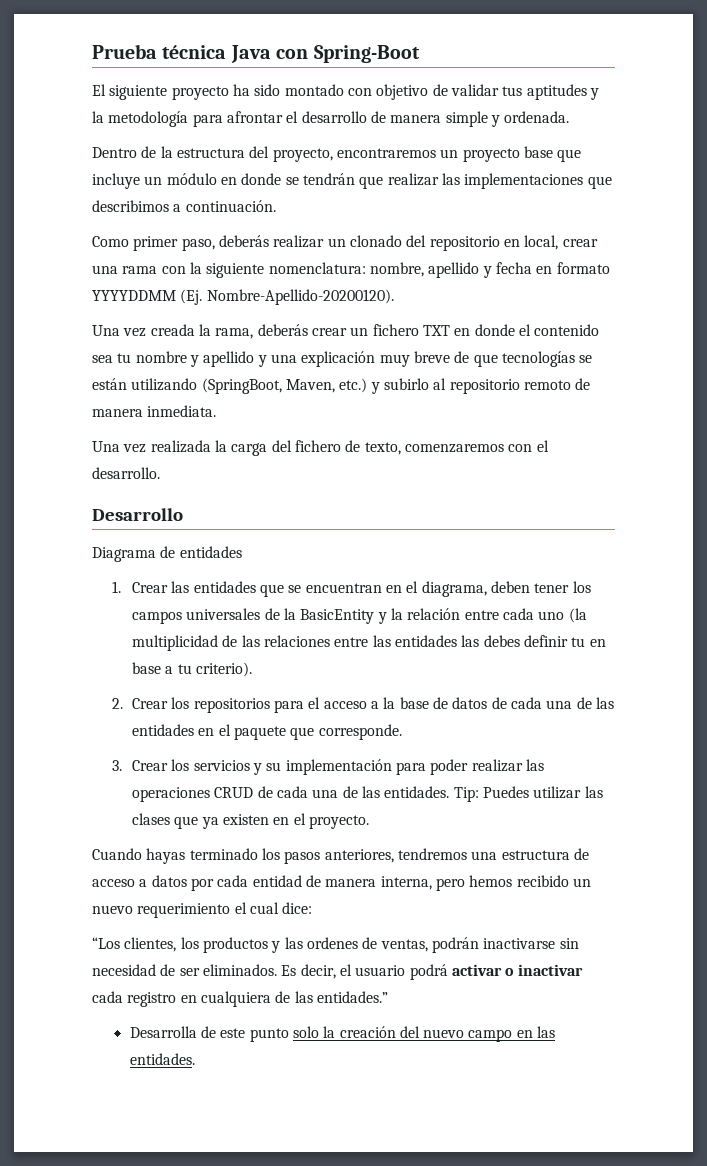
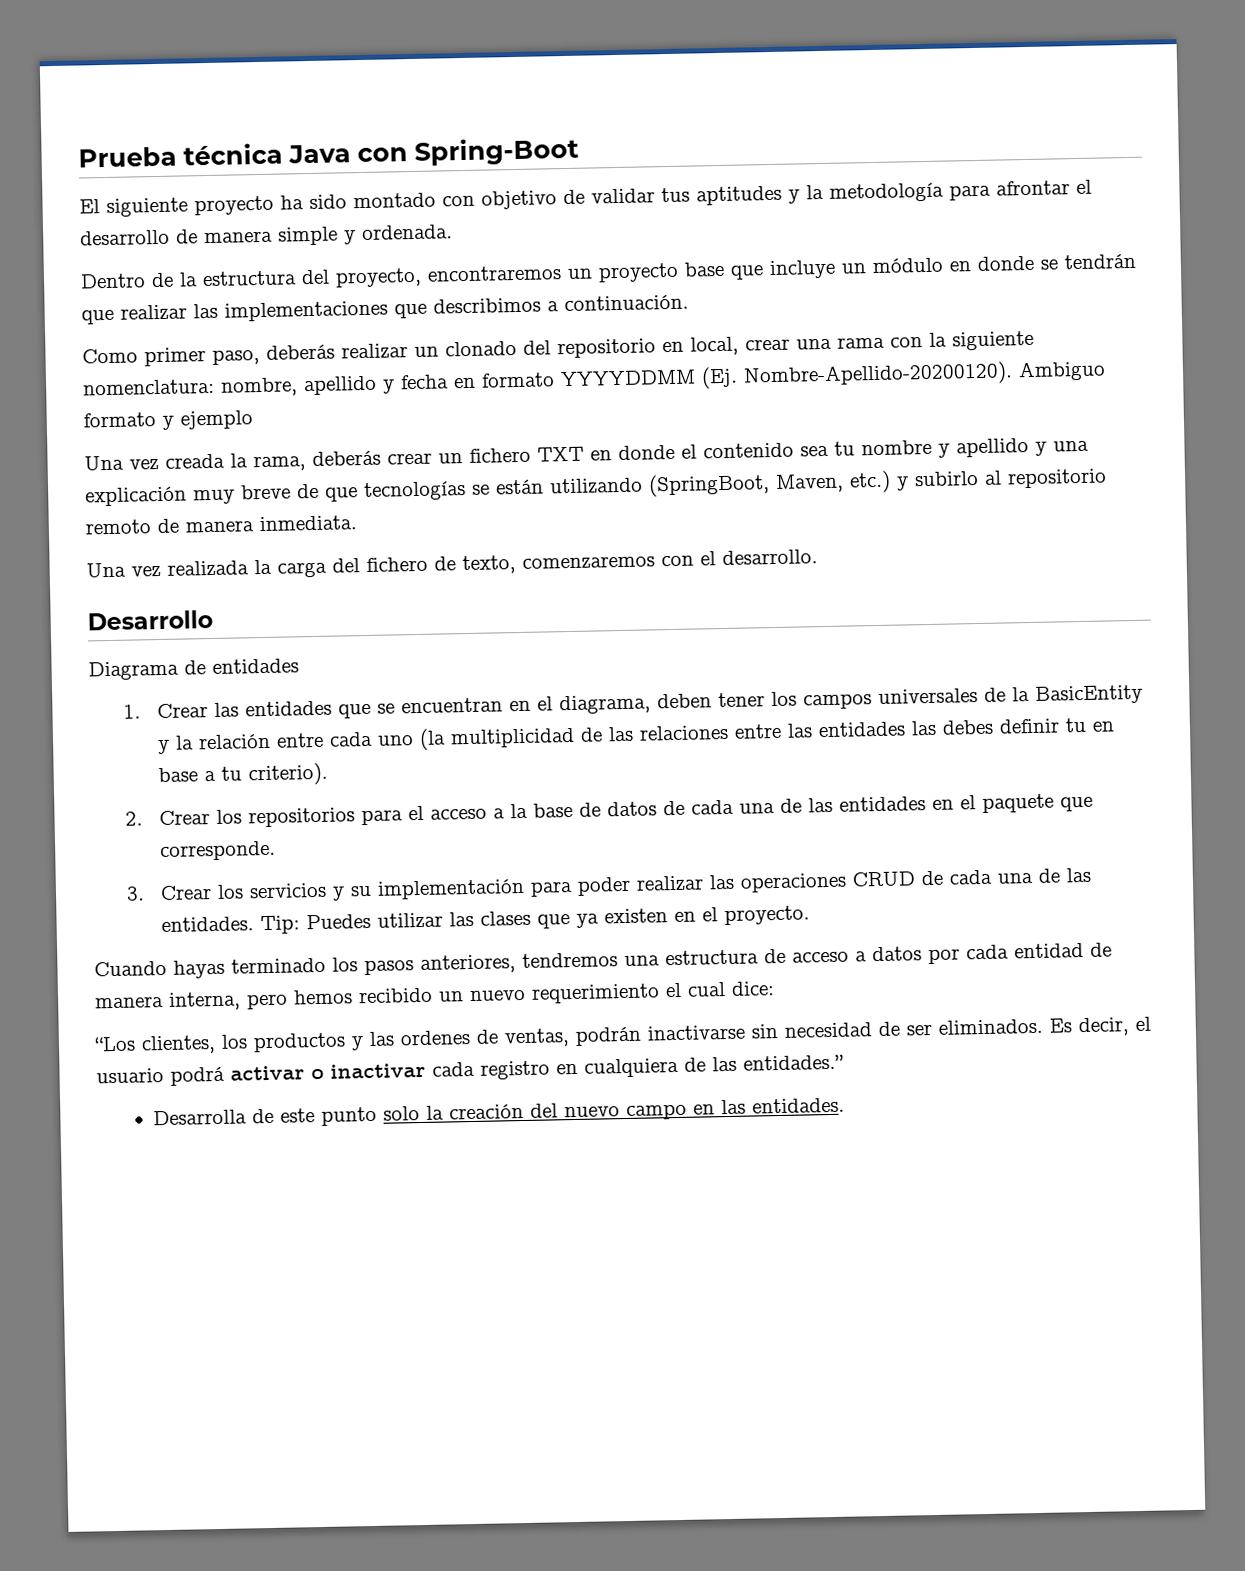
+ Ambiguo formato y ejemplo

